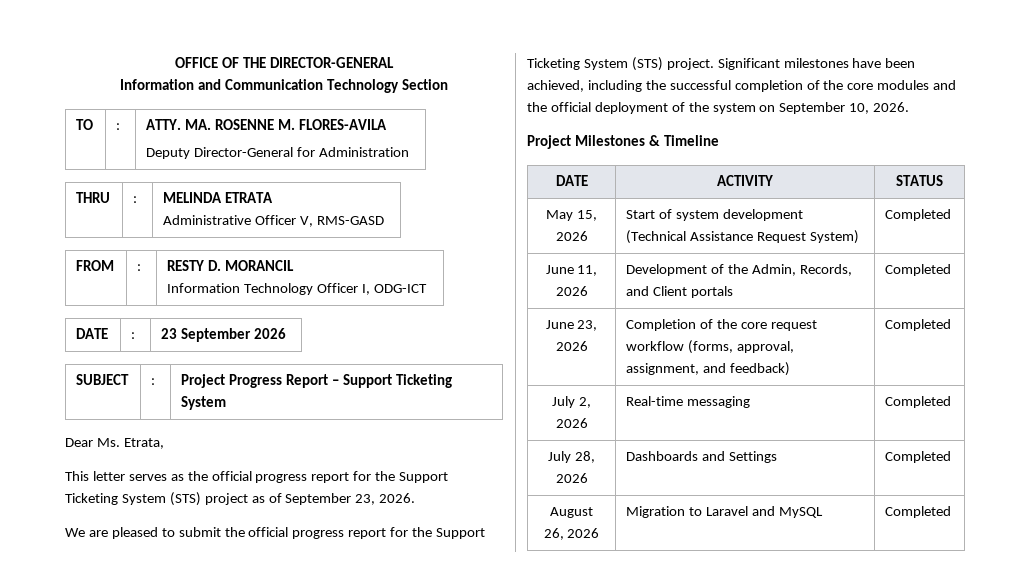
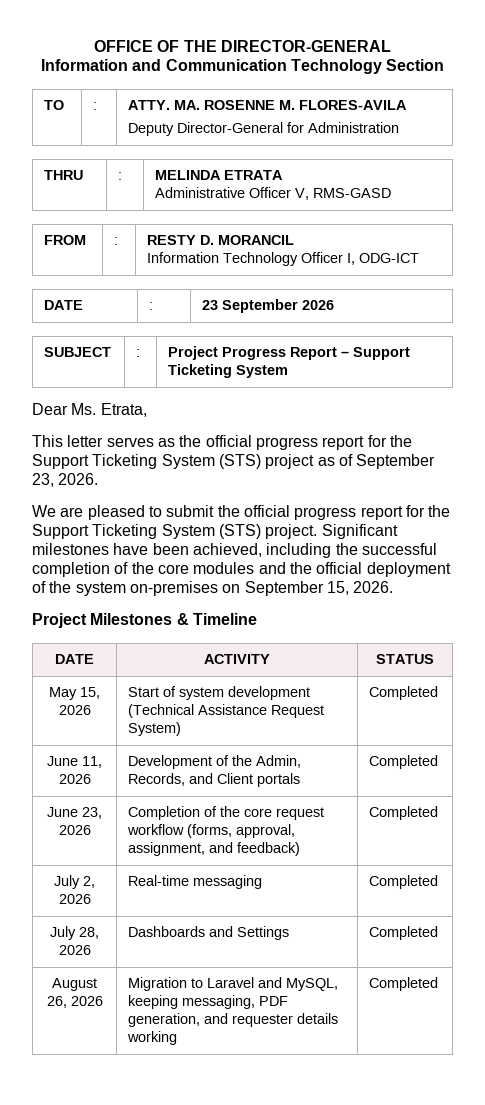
- Significant milestones have been achieved, including the successful completion of the core modules and the official deployment of the system on September 10, 2026.
+ Significant milestones have been achieved, including the successful completion of the core modules and the official deployment of the system on-premises on September 15, 2026.
- August 26, 2026 | Migration to Laravel and MySQL | Completed
+ August 26, 2026 | Migration to Laravel and MySQL, keeping messaging, PDF generation, and requester details working | Completed

